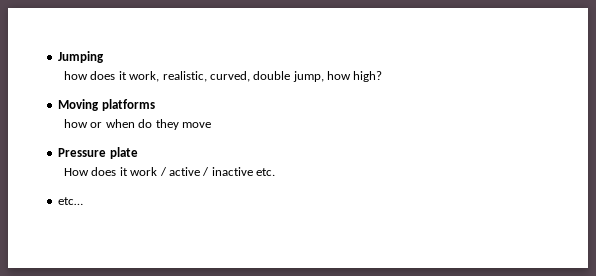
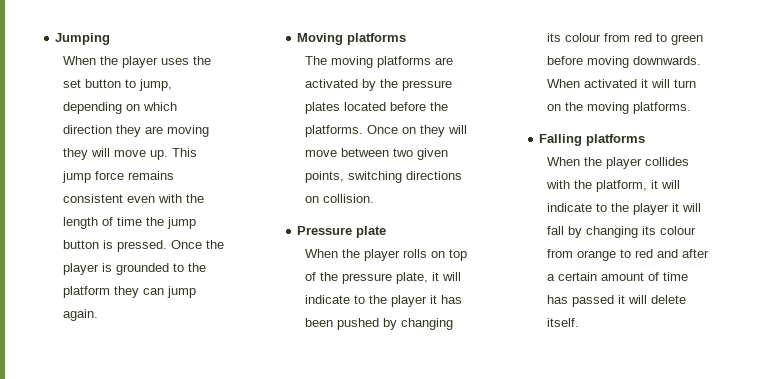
- how does it work, realistic, curved, double jump, how high?
+ When the player uses the set button to jump, depending on which direction they are moving they will move up. This jump force remains consistent even with the length of time the jump button is pressed. Once the player is grounded to the platform they can jump again.
  Moving platforms
- how or when do they move
+ The moving platforms are activated by the pressure plates located before the platforms. Once on they will move between two given points, switching directions on collision.
  Pressure plate
- How does it work / active / inactive etc.
- etc…
+ When the player rolls on top of the pressure plate, it will indicate to the player it has been pushed by changing its colour from red to green before moving downwards. When activated it will turn on the moving platforms.
+ Falling platforms
+ When the player collides with the platform, it will indicate to the player it will fall by changing its colour from orange to red and after a certain amount of time has passed it will delete itself.

